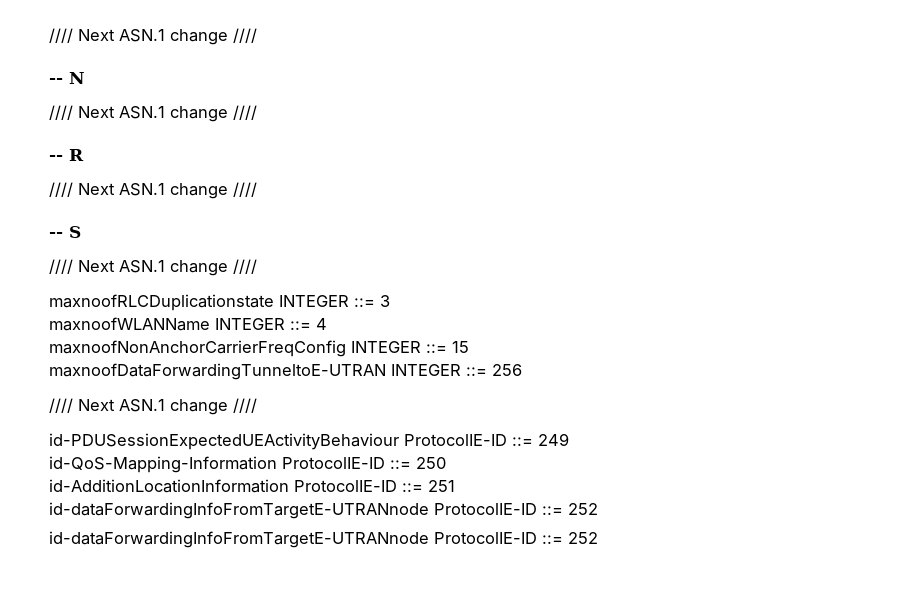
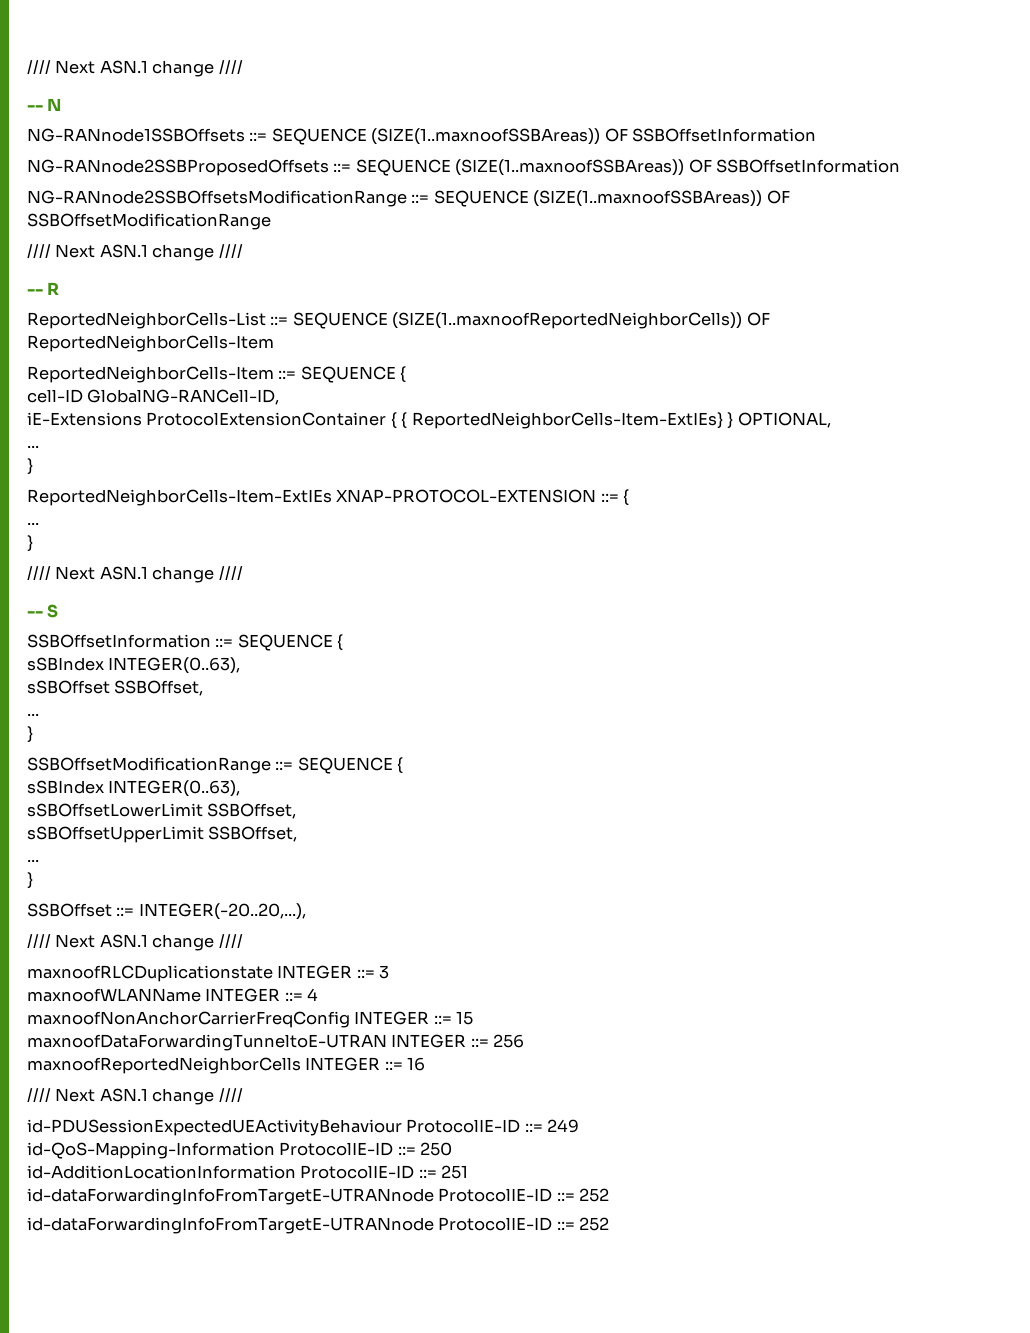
+ NG-RANnode1SSBOffsets ::= SEQUENCE (SIZE(1..maxnoofSSBAreas)) OF SSBOffsetInformation
+ NG-RANnode2SSBProposedOffsets ::= SEQUENCE (SIZE(1..maxnoofSSBAreas)) OF SSBOffsetInformation
+ NG-RANnode2SSBOffsetsModificationRange ::= SEQUENCE (SIZE(1..maxnoofSSBAreas)) OF SSBOffsetModificationRange
+ ReportedNeighborCells-List ::= SEQUENCE (SIZE(1..maxnoofReportedNeighborCells)) OF ReportedNeighborCells-Item
+ ReportedNeighborCells-Item ::= SEQUENCE {
+ cell-ID GlobalNG-RANCell-ID,
+ iE-Extensions ProtocolExtensionContainer { { ReportedNeighborCells-Item-ExtIEs} } OPTIONAL,
+ ...
+ }
+ ReportedNeighborCells-Item-ExtIEs XNAP-PROTOCOL-EXTENSION ::= {
+ ...
+ }
+ SSBOffsetInformation ::= SEQUENCE {
+ sSBIndex INTEGER(0..63),
+ sSBOffset SSBOffset,
+ ...
+ }
+ SSBOffsetModificationRange ::= SEQUENCE {
+ sSBIndex INTEGER(0..63),
+ sSBOffsetLowerLimit SSBOffset,
+ sSBOffsetUpperLimit SSBOffset,
+ ...
+ }
+ SSBOffset ::= INTEGER(-20..20,...),
+ maxnoofReportedNeighborCells INTEGER ::= 16

